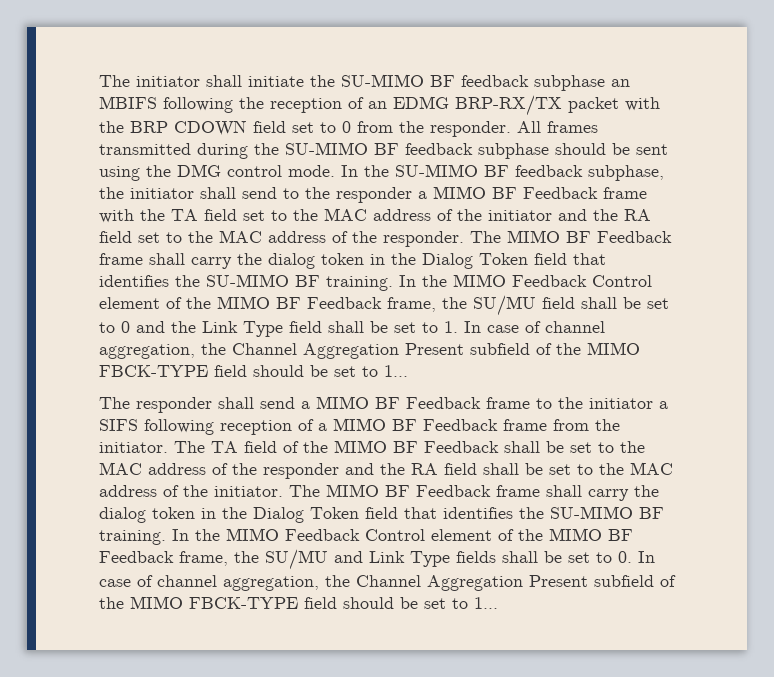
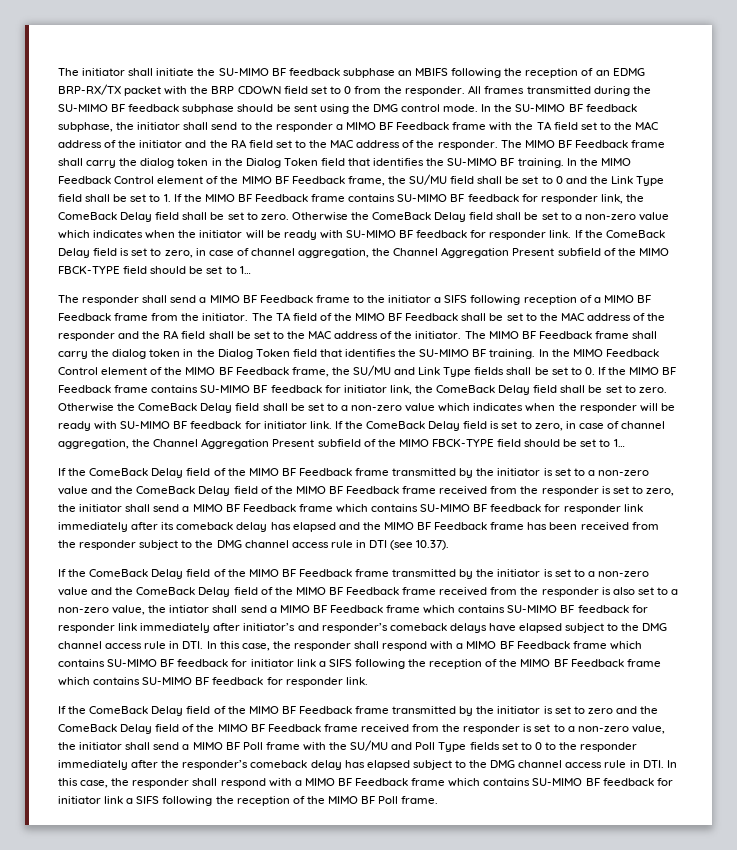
- In the MIMO Feedback Control element of the MIMO BF Feedback frame, the SU/MU field shall be set to 0 and the Link Type field shall be set to 1. In case of channel aggregation, the Channel Aggregation Present subfield of the MIMO FBCK-TYPE field should be set to 1…
+ In the MIMO Feedback Control element of the MIMO BF Feedback frame, the SU/MU field shall be set to 0 and the Link Type field shall be set to 1. If the MIMO BF Feedback frame contains SU-MIMO BF feedback for responder link, the ComeBack Delay field shall be set to zero. Otherwise the ComeBack Delay field shall be set to a non-zero value which indicates when the initiator will be ready with SU-MIMO BF feedback for responder link. If the ComeBack Delay field is set to zero, in case of channel aggregation, the Channel Aggregation Present subfield of the MIMO FBCK-TYPE field should be set to 1…
- In the MIMO Feedback Control element of the MIMO BF Feedback frame, the SU/MU and Link Type fields shall be set to 0. In case of channel aggregation, the Channel Aggregation Present subfield of the MIMO FBCK-TYPE field should be set to 1…
+ In the MIMO Feedback Control element of the MIMO BF Feedback frame, the SU/MU and Link Type fields shall be set to 0. If the MIMO BF Feedback frame contains SU-MIMO BF feedback for initiator link, the ComeBack Delay field shall be set to zero. Otherwise the ComeBack Delay field shall be set to a non-zero value which indicates when the responder will be ready with SU-MIMO BF feedback for initiator link. If the ComeBack Delay field is set to zero, in case of channel aggregation, the Channel Aggregation Present subfield of the MIMO FBCK-TYPE field should be set to 1…
+ If the ComeBack Delay field of the MIMO BF Feedback frame transmitted by the initiator is set to a non-zero value and the ComeBack Delay field of the MIMO BF Feedback frame received from the responder is set to zero, the initiator shall send a MIMO BF Feedback frame which contains SU-MIMO BF feedback for responder link immediately after its comeback delay has elapsed and the MIMO BF Feedback frame has been received from the responder subject to the DMG channel access rule in DTI (see 10.37).
+ If the ComeBack Delay field of the MIMO BF Feedback frame transmitted by the initiator is set to a non-zero value and the ComeBack Delay field of the MIMO BF Feedback frame received from the responder is also set to a non-zero value, the intiator shall send a MIMO BF Feedback frame which contains SU-MIMO BF feedback for responder link immediately after initiator’s and responder’s comeback delays have elapsed subject to the DMG channel access rule in DTI. In this case, the responder shall respond with a MIMO BF Feedback frame which contains SU-MIMO BF feedback for initiator link a SIFS following the reception of the MIMO BF Feedback frame which contains SU-MIMO BF feedback for responder link.
+ If the ComeBack Delay field of the MIMO BF Feedback frame transmitted by the initiator is set to zero and the ComeBack Delay field of the MIMO BF Feedback frame received from the responder is set to a non-zero value, the initiator shall send a MIMO BF Poll frame with the SU/MU and Poll Type fields set to 0 to the responder immediately after the responder’s comeback delay has elapsed subject to the DMG channel access rule in DTI. In this case, the responder shall respond with a MIMO BF Feedback frame which contains SU-MIMO BF feedback for initiator link a SIFS following the reception of the MIMO BF Poll frame.

